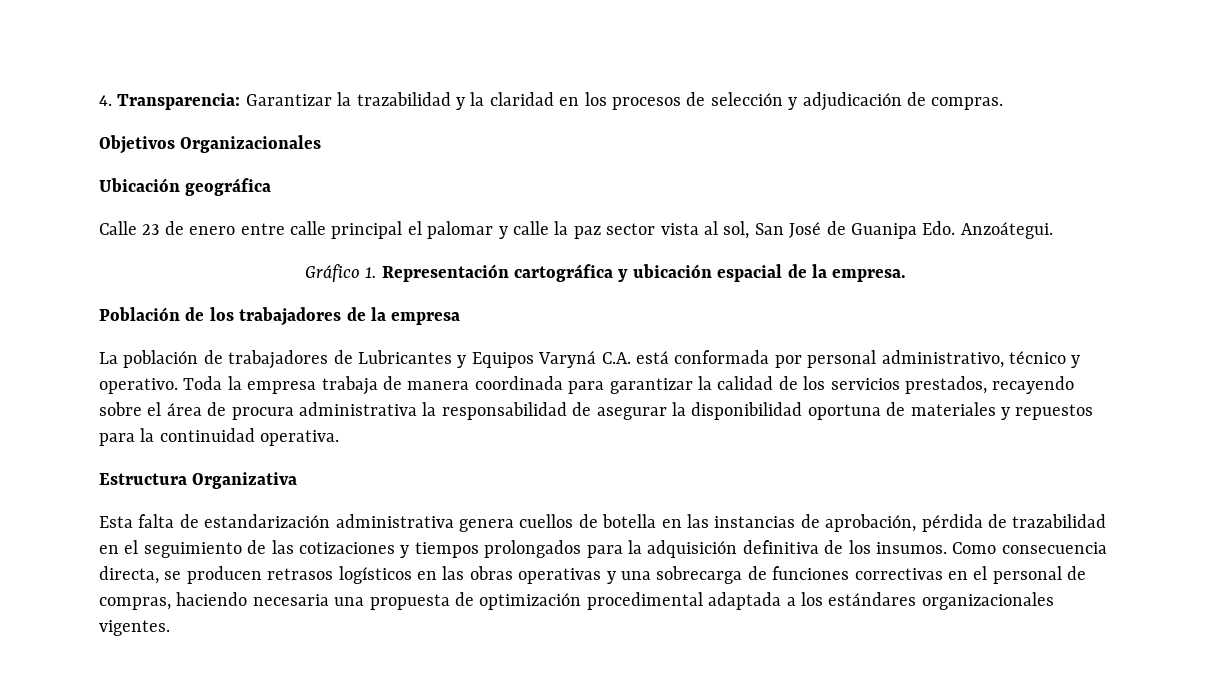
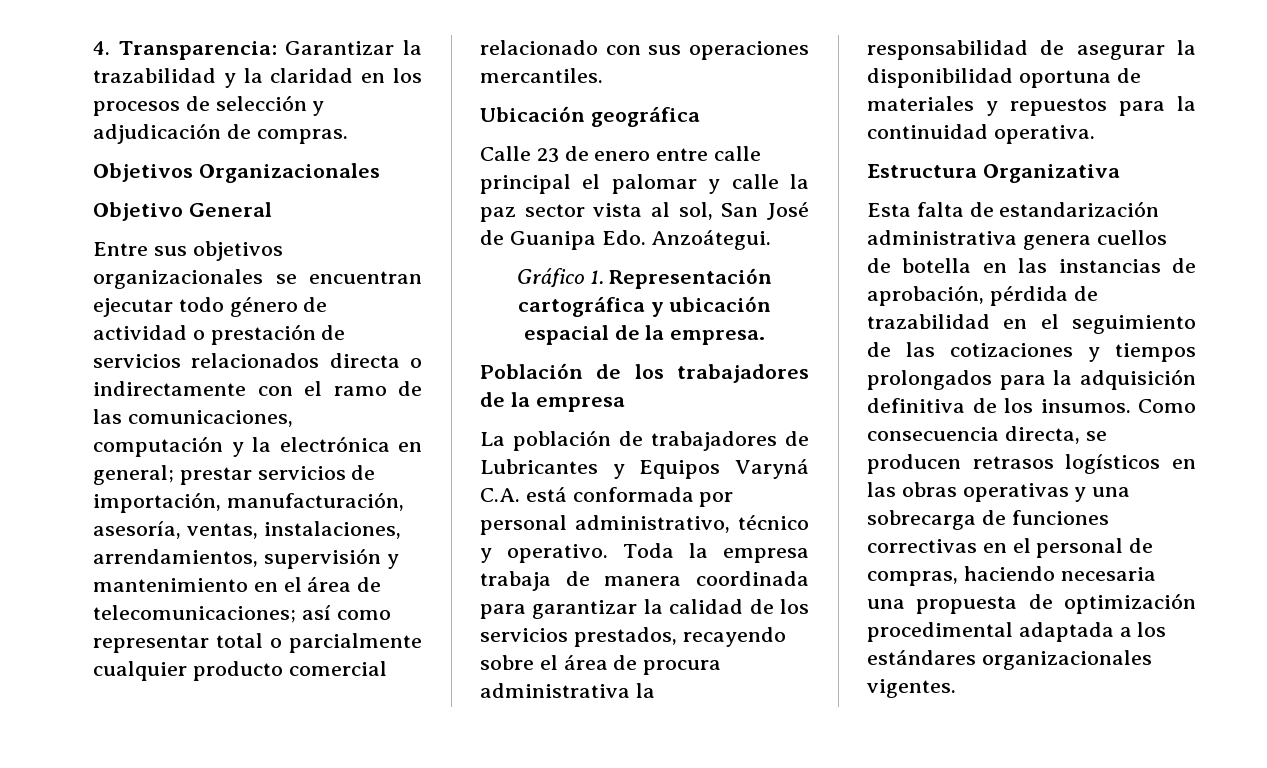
+ Objetivo General
+ Entre sus objetivos organizacionales se encuentran ejecutar todo género de actividad o prestación de servicios relacionados directa o indirectamente con el ramo de las comunicaciones, computación y la electrónica en general; prestar servicios de importación, manufacturación, asesoría, ventas, instalaciones, arrendamientos, supervisión y mantenimiento en el área de telecomunicaciones; así como representar total o parcialmente cualquier producto comercial relacionado con sus operaciones mercantiles.

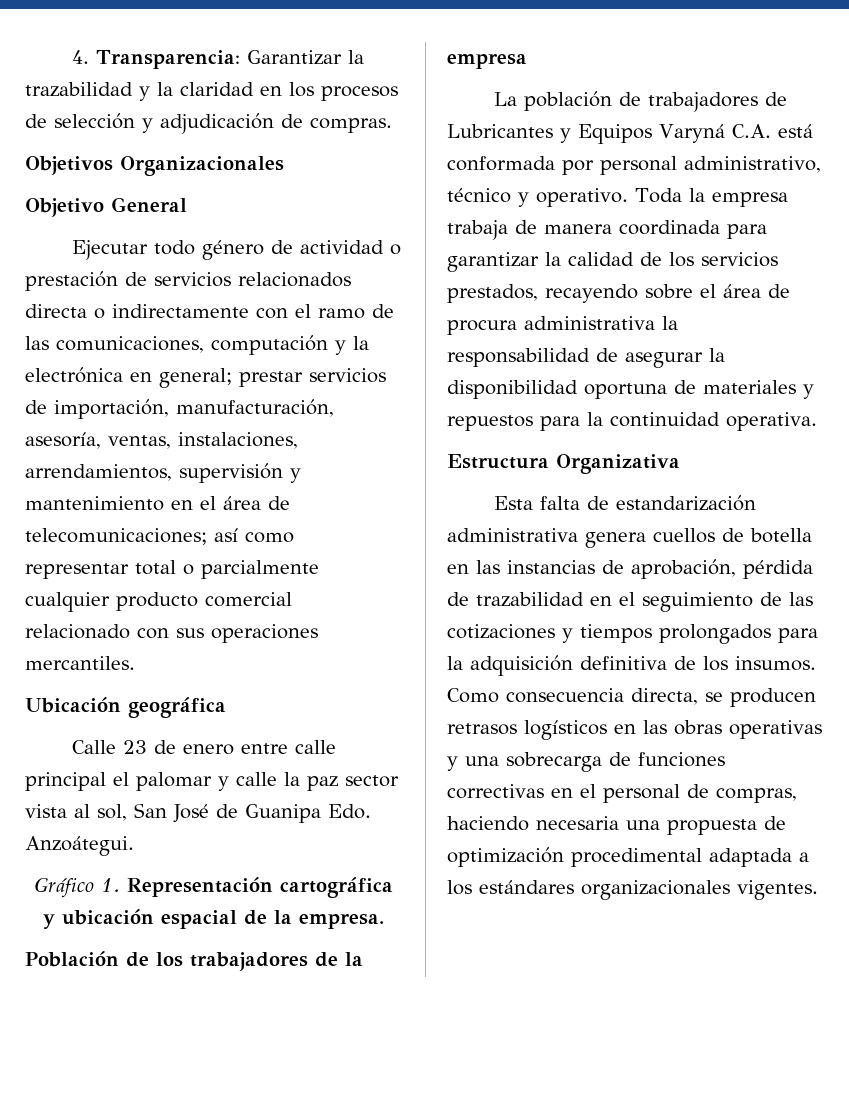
- Entre sus objetivos organizacionales se encuentran ejecutar todo género de actividad o prestación de servicios relacionados directa o indirectamente con el ramo de las comunicaciones, computación y la electrónica en general; prestar servicios de importación, manufacturación, asesoría, ventas, instalaciones, arrendamientos, supervisión y mantenimiento en el área de telecomunicaciones; así como representar total o parcialmente cualquier producto comercial relacionado con sus operaciones mercantiles.
+ Ejecutar todo género de actividad o prestación de servicios relacionados directa o indirectamente con el ramo de las comunicaciones, computación y la electrónica en general; prestar servicios de importación, manufacturación, asesoría, ventas, instalaciones, arrendamientos, supervisión y mantenimiento en el área de telecomunicaciones; así como representar total o parcialmente cualquier producto comercial relacionado con sus operaciones mercantiles.

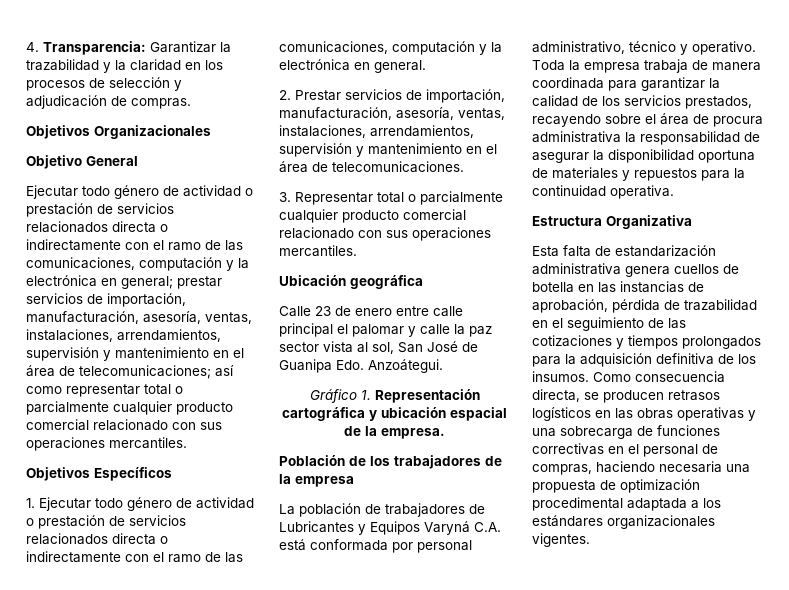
+ Objetivos Específicos
+ 1. Ejecutar todo género de actividad o prestación de servicios relacionados directa o indirectamente con el ramo de las comunicaciones, computación y la electrónica en general.
+ 2. Prestar servicios de importación, manufacturación, asesoría, ventas, instalaciones, arrendamientos, supervisión y mantenimiento en el área de telecomunicaciones.
+ 3. Representar total o parcialmente cualquier producto comercial relacionado con sus operaciones mercantiles.

